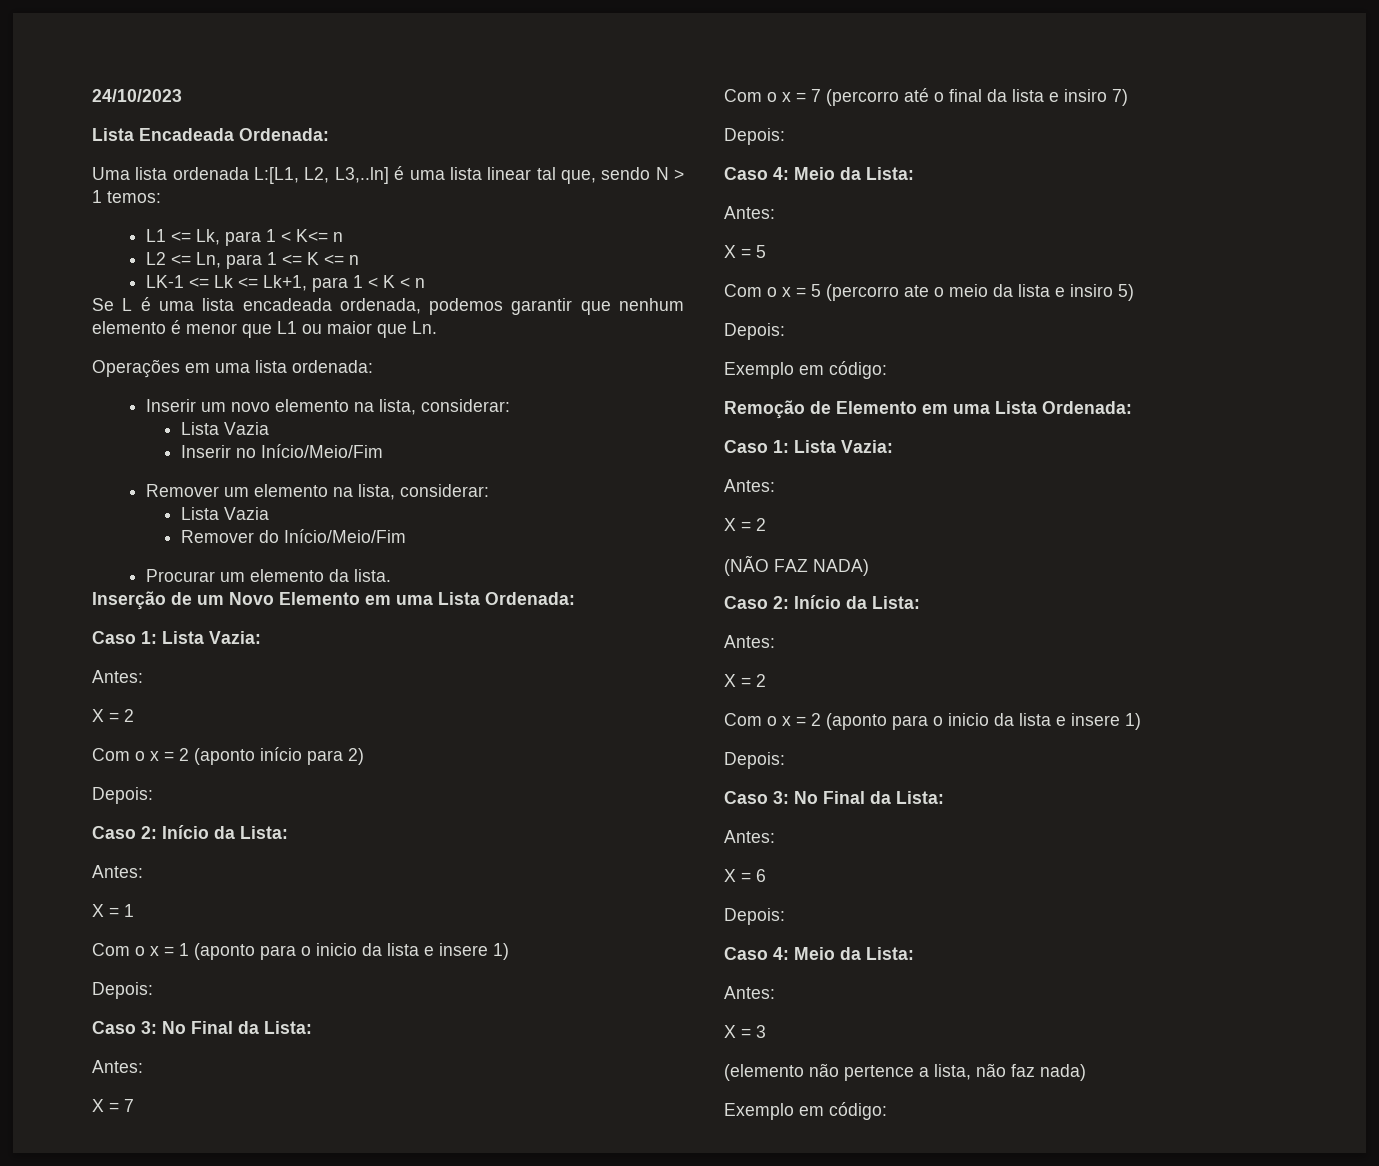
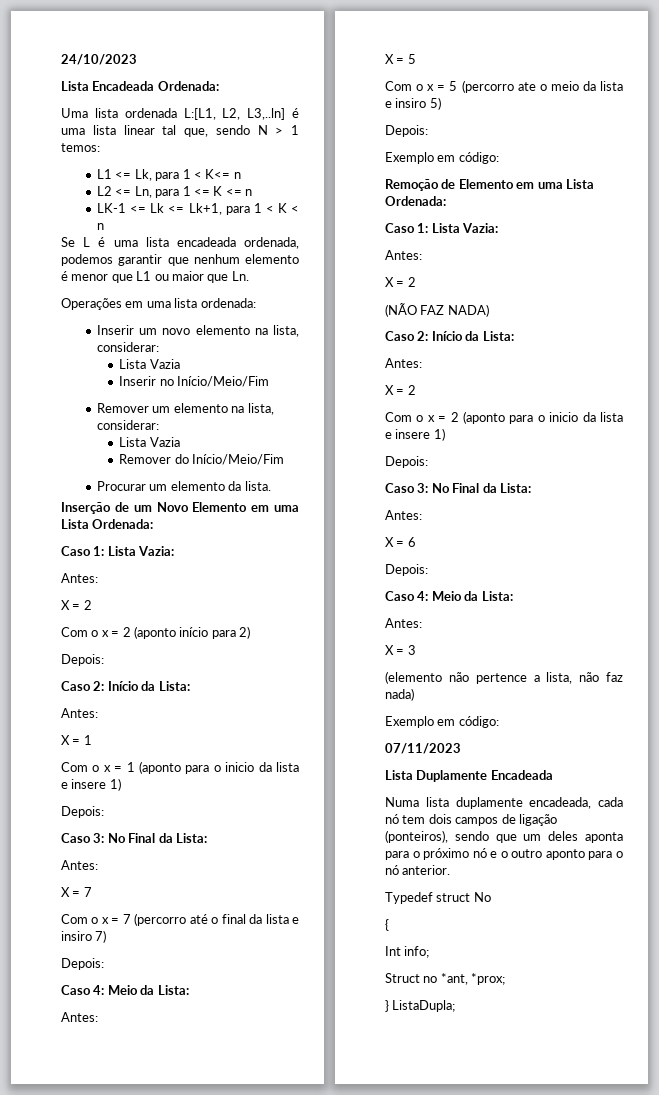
+ 07/11/2023
+ Lista Duplamente Encadeada
+ Numa lista duplamente encadeada, cada nó tem dois campos de ligação (ponteiros), sendo que um deles aponta para o próximo nó e o outro aponto para o nó anterior.
+ Typedef struct No
+ {
+ Int info;
+ Struct no *ant, *prox;
+ } ListaDupla;

